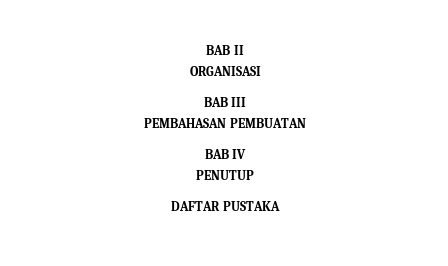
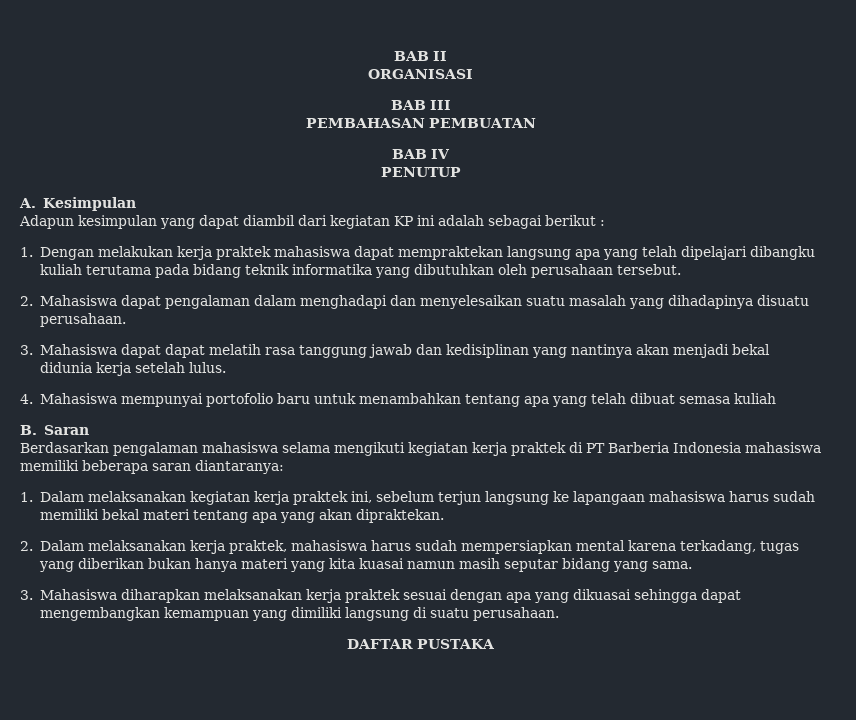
+ A. Kesimpulan
+ Adapun kesimpulan yang dapat diambil dari kegiatan KP ini adalah sebagai berikut :
+ 1. Dengan melakukan kerja praktek mahasiswa dapat mempraktekan langsung apa yang telah dipelajari dibangku kuliah terutama pada bidang teknik informatika yang dibutuhkan oleh perusahaan tersebut.
+ 2. Mahasiswa dapat pengalaman dalam menghadapi dan menyelesaikan suatu masalah yang dihadapinya disuatu perusahaan.
+ 3. Mahasiswa dapat dapat melatih rasa tanggung jawab dan kedisiplinan yang nantinya akan menjadi bekal didunia kerja setelah lulus.
+ 4. Mahasiswa mempunyai portofolio baru untuk menambahkan tentang apa yang telah dibuat semasa kuliah
+ B. Saran
+ Berdasarkan pengalaman mahasiswa selama mengikuti kegiatan kerja praktek di PT Barberia Indonesia mahasiswa memiliki beberapa saran diantaranya:
+ 1. Dalam melaksanakan kegiatan kerja praktek ini, sebelum terjun langsung ke lapangaan mahasiswa harus sudah memiliki bekal materi tentang apa yang akan dipraktekan.
+ 2. Dalam melaksanakan kerja praktek, mahasiswa harus sudah mempersiapkan mental karena terkadang, tugas yang diberikan bukan hanya materi yang kita kuasai namun masih seputar bidang yang sama.
+ 3. Mahasiswa diharapkan melaksanakan kerja praktek sesuai dengan apa yang dikuasai sehingga dapat mengembangkan kemampuan yang dimiliki langsung di suatu perusahaan.

